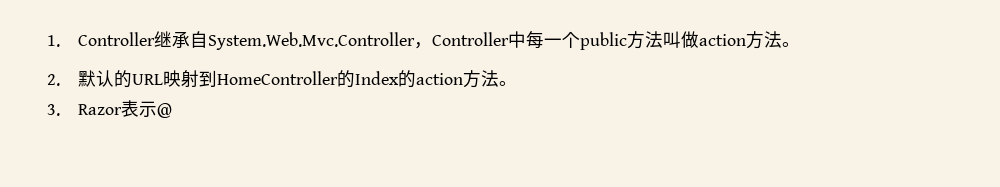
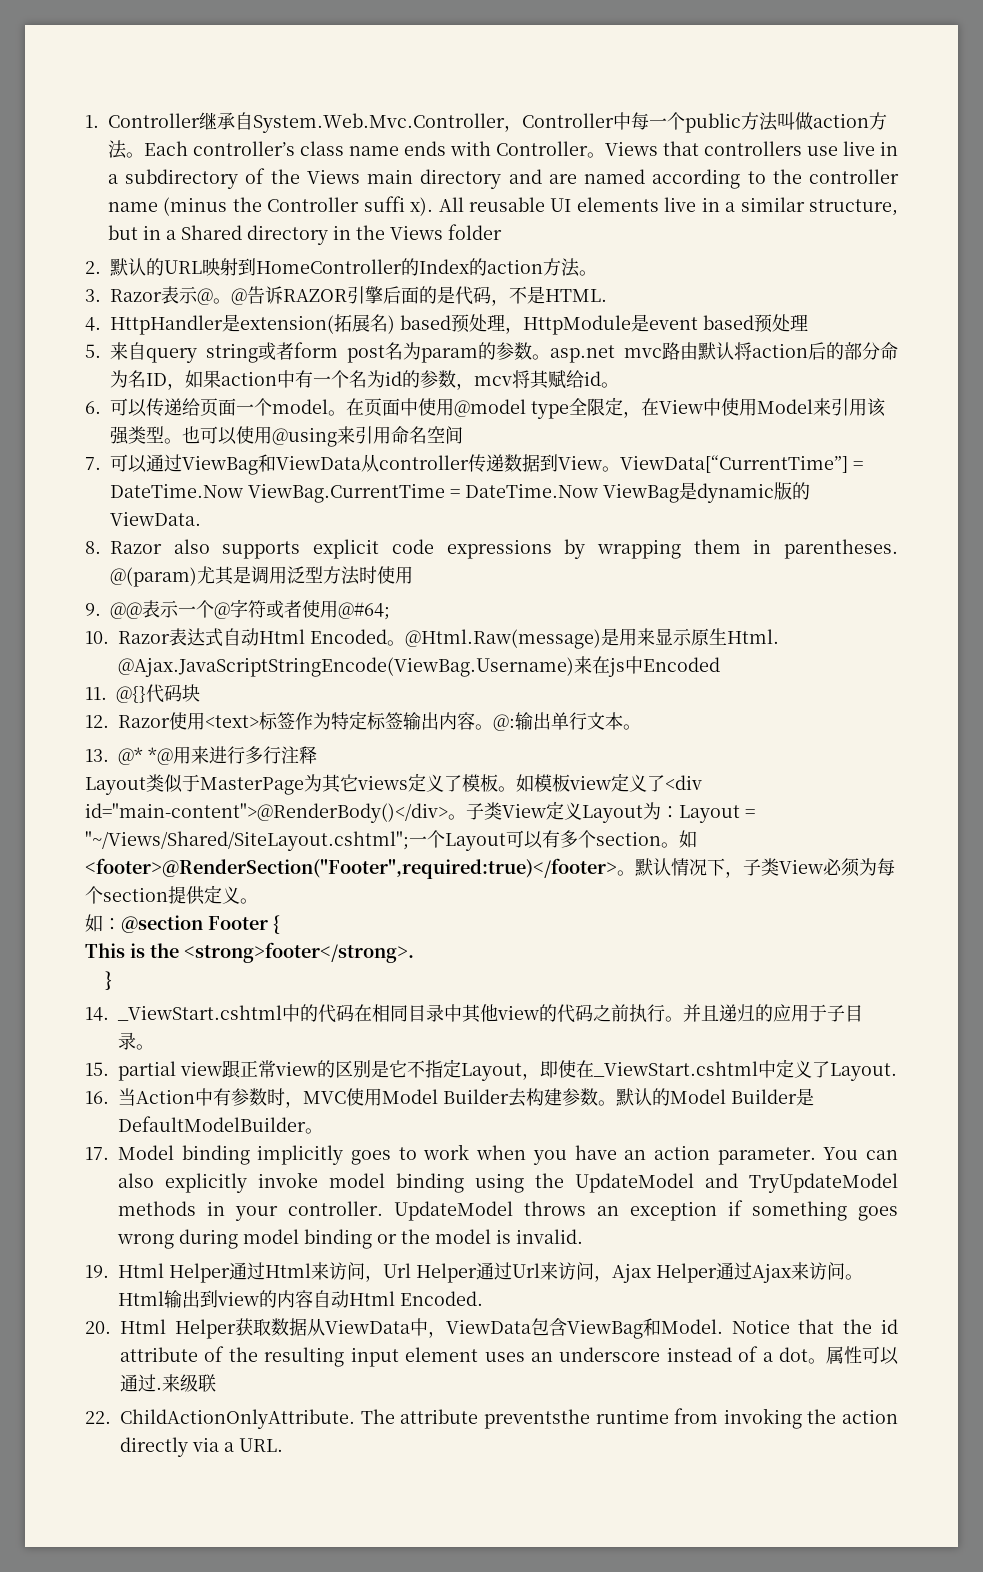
+ Each controller’s class name ends with Controller。Views that controllers use live in a subdirectory of the Views main directory and are named according to the controller name (minus the Controller suffi x). All reusable UI elements live in a similar structure, but in a Shared directory in the Views folder
- 3. Razor表示@
+ 3. Razor表示@。@告诉RAZOR引擎后面的是代码，不是HTML.
+ 4. HttpHandler是extension(拓展名) based预处理，HttpModule是event based预处理
+ 5.来自query string或者form post名为param的参数。asp.net mvc路由默认将action后的部分命为名ID，如果action中有一个名为id的参数，mcv将其赋给id。
+ 6.可以传递给页面一个model。在页面中使用@model type全限定，在View中使用Model来引用该强类型。也可以使用@using来引用命名空间
+ 7.可以通过ViewBag和ViewData从controller传递数据到View。ViewData[“CurrentTime”] = DateTime.Now ViewBag.CurrentTime = DateTime.Now ViewBag是dynamic版的ViewData.
+ 8. Razor also supports explicit code expressions by wrapping them in parentheses. @(param)尤其是调用泛型方法时使用
+ 9. @@表示一个@字符或者使用@#64;
+ 10. Razor表达式自动Html Encoded。@Html.Raw(message)是用来显示原生Html. @Ajax.JavaScriptStringEncode(ViewBag.Username)来在js中Encoded
+ 11. @{}代码块
+ 12. Razor使用<text>标签作为特定标签输出内容。@:输出单行文本。
+ 13. @* *@用来进行多行注释
+ Layout类似于MasterPage为其它views定义了模板。如模板view定义了<div id="main-content">@RenderBody()</div>。子类View定义Layout为：Layout = "~/Views/Shared/SiteLayout.cshtml";一个Layout可以有多个section。如<footer>@RenderSection("Footer",required:true)</footer>。默认情况下，子类View必须为每个section提供定义。
+ 如：@section Footer {
+ This is the <strong>footer</strong>.
+ }
+ 14. _ViewStart.cshtml中的代码在相同目录中其他view的代码之前执行。并且递归的应用于子目录。
+ 15. partial view跟正常view的区别是它不指定Layout，即使在_ViewStart.cshtml中定义了Layout.
+ 16.当Action中有参数时，MVC使用Model Builder去构建参数。默认的Model Builder是DefaultModelBuilder。
+ 17. Model binding implicitly goes to work when you have an action parameter. You can also explicitly invoke model binding using the UpdateModel and TryUpdateModel methods in your controller. UpdateModel throws an exception if something goes wrong during model binding or the model is invalid.
+ 19. Html Helper通过Html来访问，Url Helper通过Url来访问，Ajax Helper通过Ajax来访问。Html输出到view的内容自动Html Encoded.
+ 20. Html Helper获取数据从ViewData中，ViewData包含ViewBag和Model. Notice that the id attribute of the resulting input element uses an underscore instead of a dot。属性可以通过.来级联
+ 22. ChildActionOnlyAttribute. The attribute preventsthe runtime from invoking the action directly via a URL.

